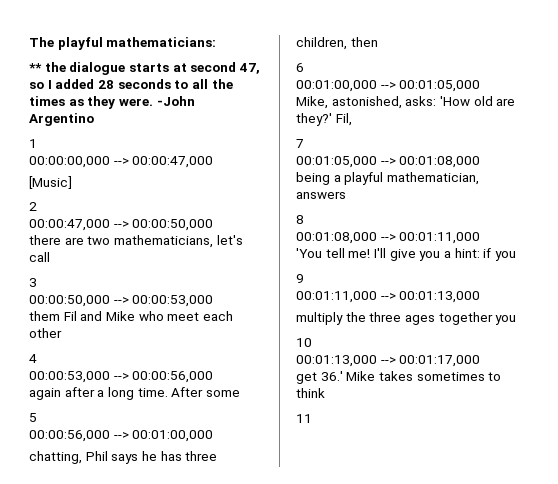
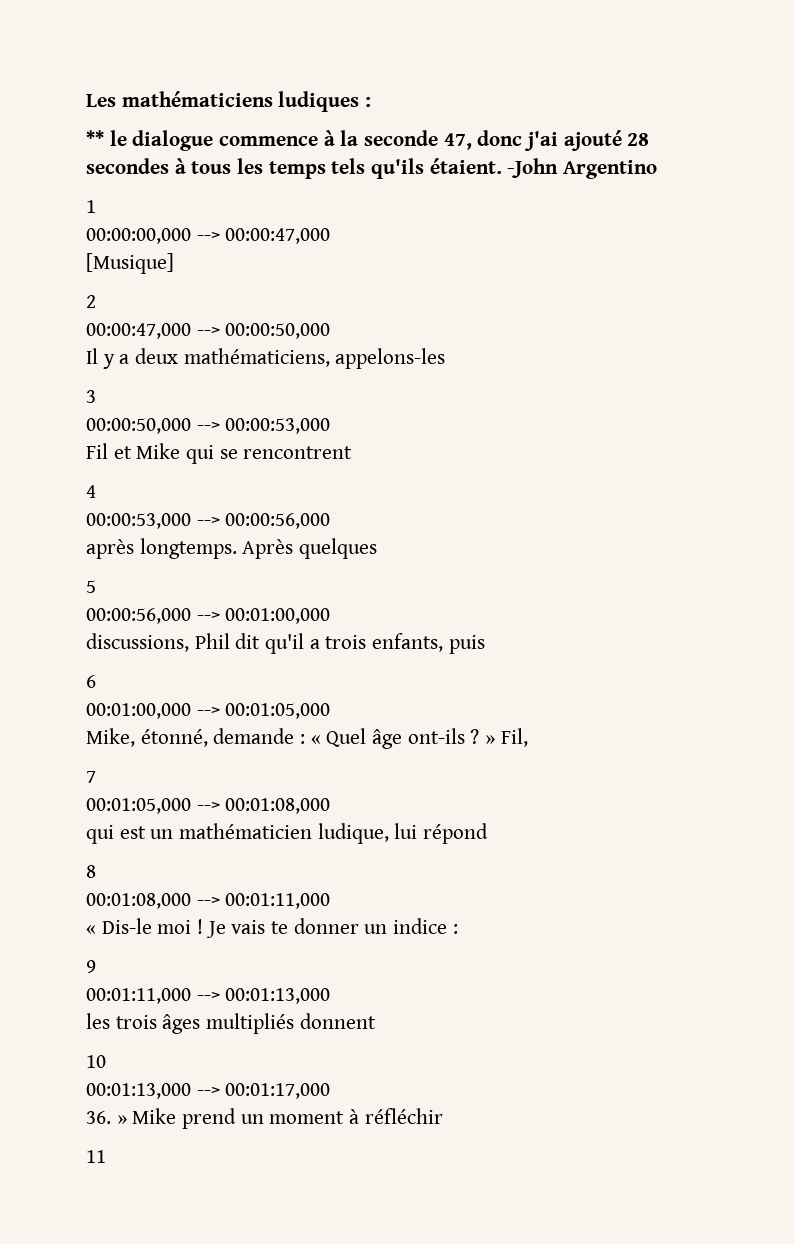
- The playful mathematicians:
- ** the dialogue starts at second 47, so I added 28 seconds to all the times as they were.
+ Les mathématiciens ludiques :
+ ** le dialogue commence à la seconde 47, donc j'ai ajouté 28 secondes à tous les temps tels qu'ils étaient.
- [Music]
+ [Musique]
- there are two mathematicians, let's call
+ Il y a deux mathématiciens, appelons-les
  3
  00:00:50,000 --> 00:00:53,000
- them Fil and Mike who meet each other
+ Fil et Mike qui se rencontrent
  4
  00:00:53,000 --> 00:00:56,000
- again after a long time. After some
+ après longtemps. Après quelques
  5
  00:00:56,000 --> 00:01:00,000
- chatting, Phil says he has three children, then
+ discussions, Phil dit qu'il a trois enfants, puis
- Mike, astonished, asks: 'How old are they?' Fil,
+ Mike, étonné, demande : « Quel âge ont-ils ? » Fil,
- being a playful mathematician, answers
+ qui est un mathématicien ludique, lui répond
  8
  00:01:08,000 --> 00:01:11,000
- 'You tell me! I'll give you a hint: if you
+ « Dis-le moi ! Je vais te donner un indice :
  9
  00:01:11,000 --> 00:01:13,000
- multiply the three ages together you
+ les trois âges multipliés donnent
  10
  00:01:13,000 --> 00:01:17,000
- get 36.' Mike takes sometimes to think
+ 36. » Mike prend un moment à réfléchir

